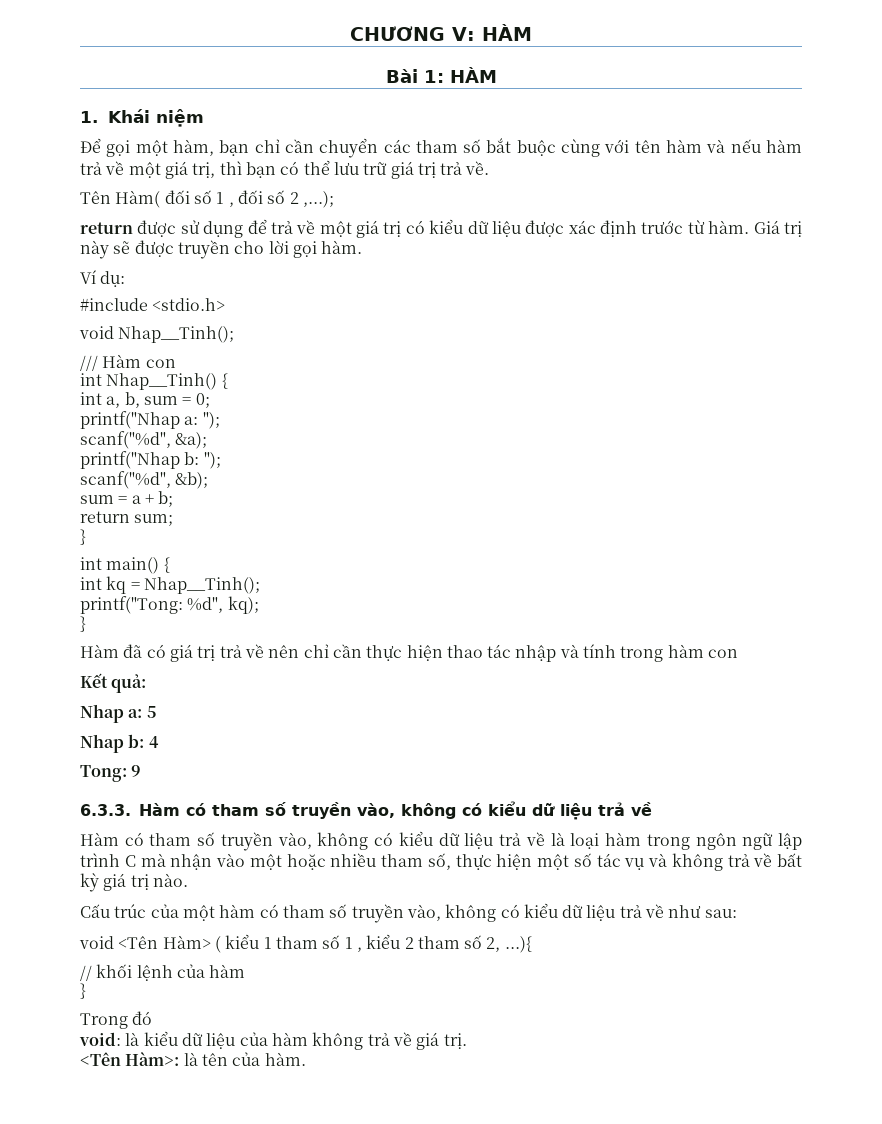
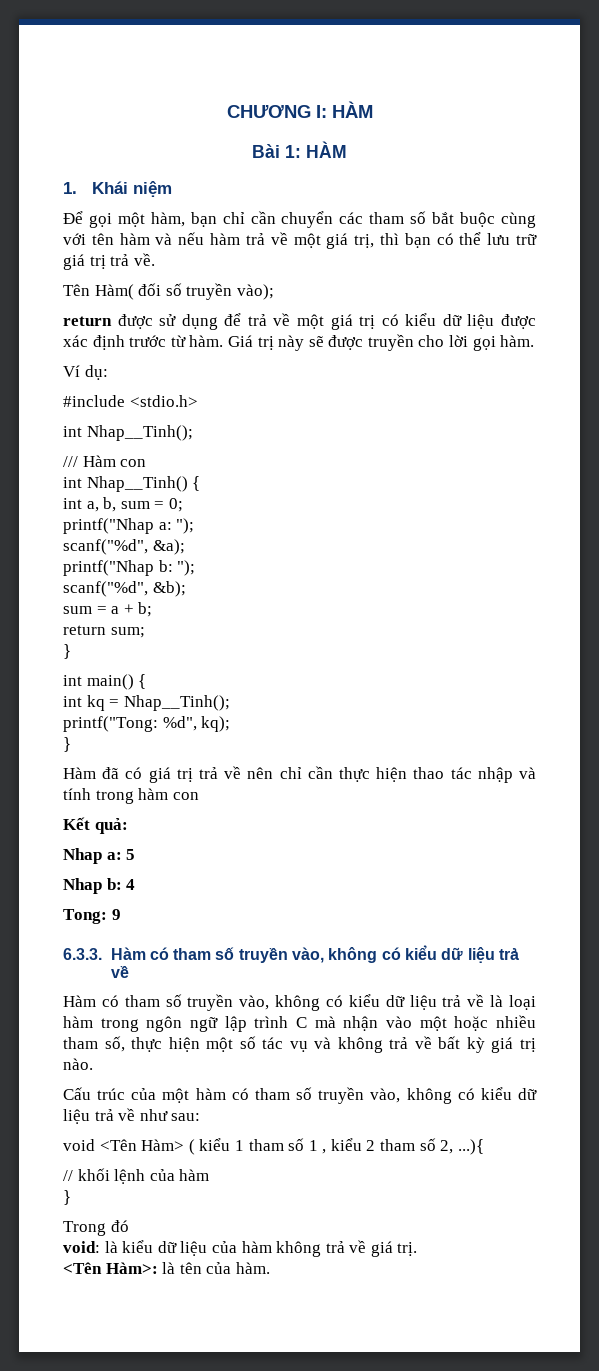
- CHƯƠNG V: HÀM
+ CHƯƠNG I: HÀM
- Tên Hàm( đối số 1 , đối số 2 ,...);
+ Tên Hàm( đối số truyền vào);
- void Nhap__Tinh();
+ int Nhap__Tinh();

